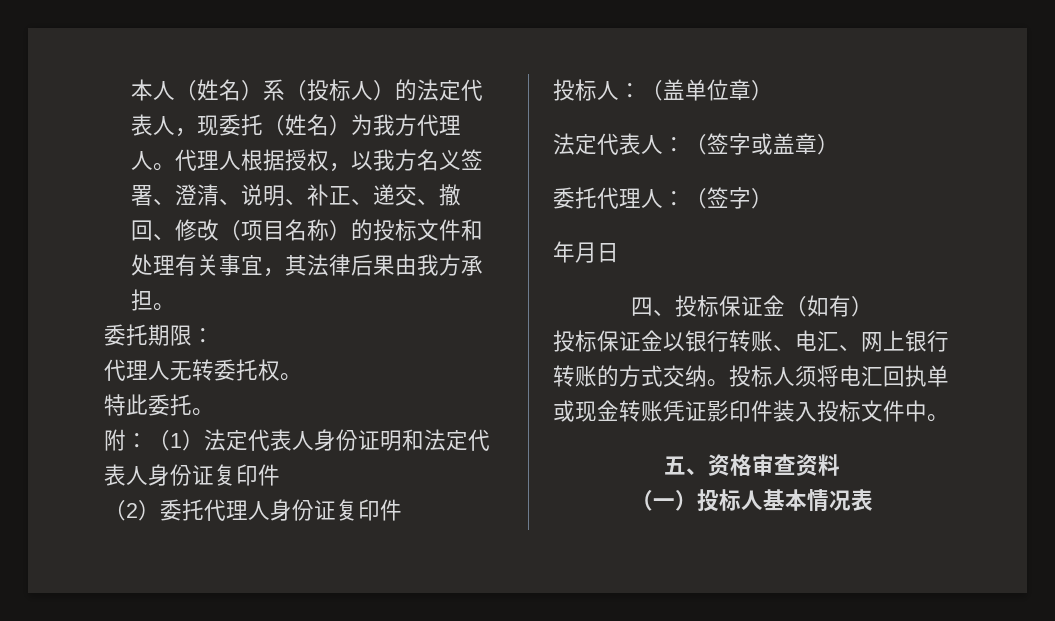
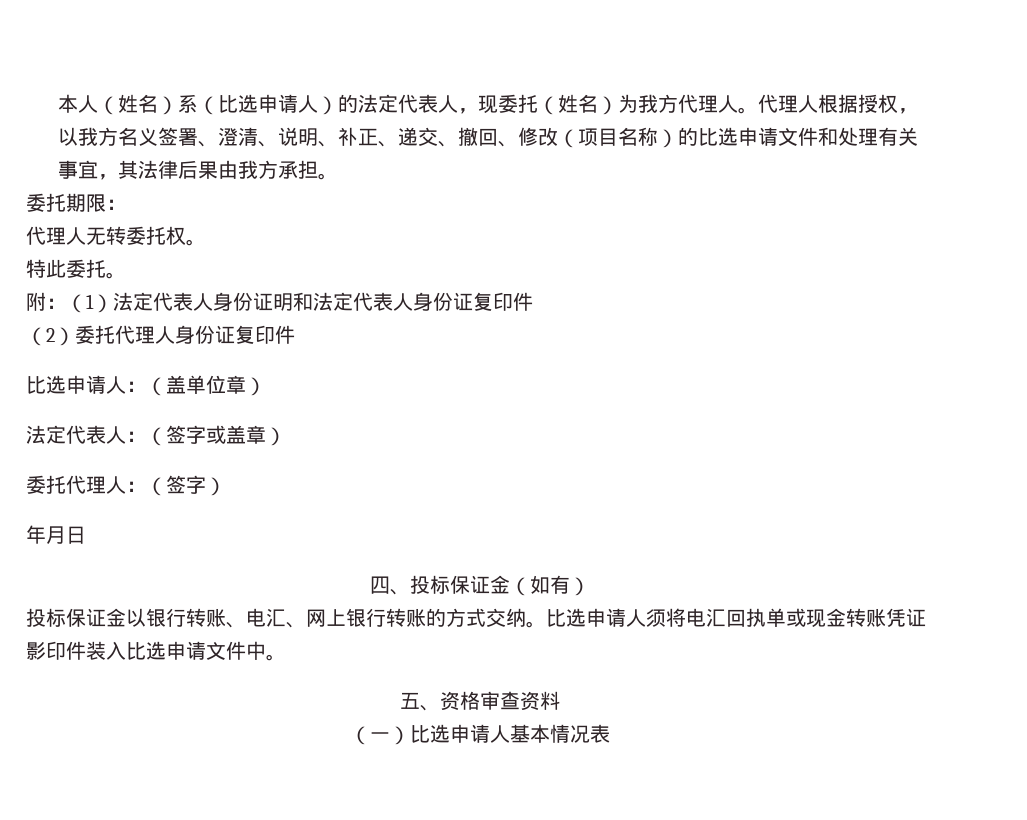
- 本人（姓名）系（投标人）的法定代表人，现委托（姓名）为我方代理人。
+ 本人（姓名）系（比选申请人）的法定代表人，现委托（姓名）为我方代理人。
- 代理人根据授权，以我方名义签署、澄清、说明、补正、递交、撤回、修改（项目名称）的投标文件和处理有关事宜，其法律后果由我方承担。
+ 代理人根据授权，以我方名义签署、澄清、说明、补正、递交、撤回、修改（项目名称）的比选申请文件和处理有关事宜，其法律后果由我方承担。
- 投标人：（盖单位章）
+ 比选申请人：（盖单位章）
- 投标人须将电汇回执单或现金转账凭证影印件装入投标文件中。
+ 比选申请人须将电汇回执单或现金转账凭证影印件装入比选申请文件中。
- （一）投标人基本情况表
+ （一）比选申请人基本情况表

